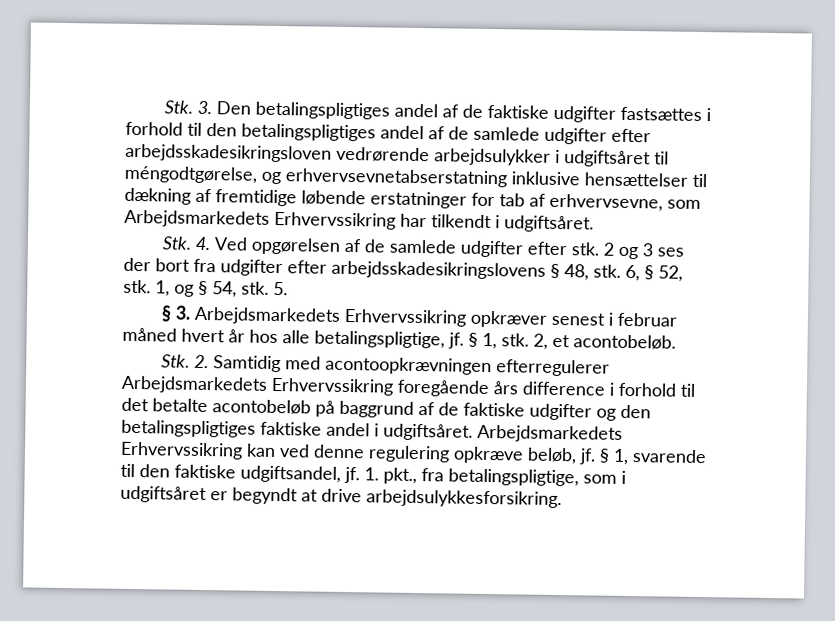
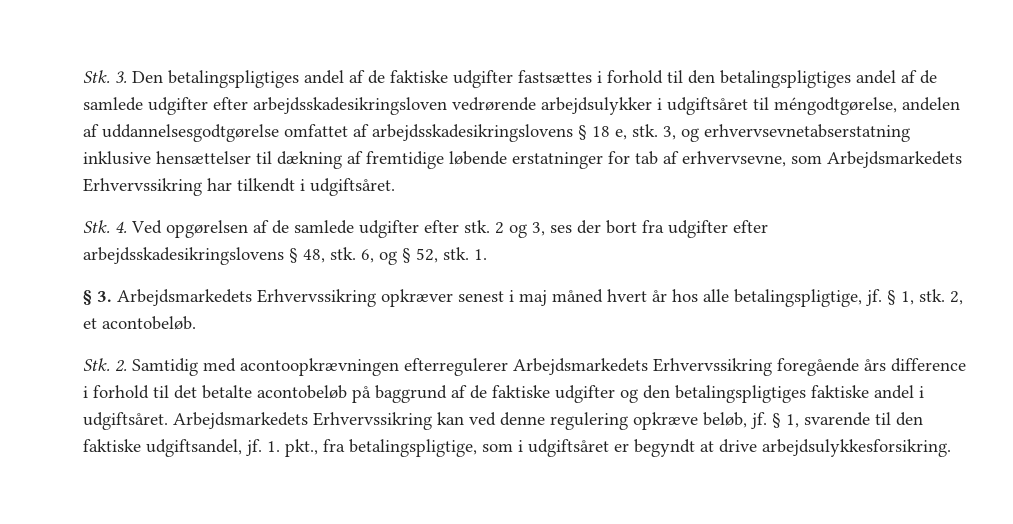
- Stk. 3. Den betalingspligtiges andel af de faktiske udgifter fastsættes i forhold til den betalingspligtiges andel af de samlede udgifter efter arbejdsskadesikringsloven vedrørende arbejdsulykker i udgiftsåret til méngodtgørelse, og erhvervsevnetabserstatning inklusive hensættelser til dækning af fremtidige løbende erstatninger for tab af erhvervsevne, som Arbejdsmarkedets Erhvervssikring har tilkendt i udgiftsåret.
+ Stk. 3. Den betalingspligtiges andel af de faktiske udgifter fastsættes i forhold til den betalingspligtiges andel af de samlede udgifter efter arbejdsskadesikringsloven vedrørende arbejdsulykker i udgiftsåret til méngodtgørelse, andelen af uddannelsesgodtgørelse omfattet af arbejdsskadesikringslovens § 18 e, stk. 3, og erhvervsevnetabserstatning inklusive hensættelser til dækning af fremtidige løbende erstatninger for tab af erhvervsevne, som Arbejdsmarkedets Erhvervssikring har tilkendt i udgiftsåret.
- 2 og 3 ses der bort fra udgifter efter arbejdsskadesikringslovens § 48, stk.
+ 2 og 3, ses der bort fra udgifter efter arbejdsskadesikringslovens § 48, stk.
- 6, § 52, stk. 1, og § 54, stk. 5.
+ 6, og § 52, stk. 1.
- § 3. Arbejdsmarkedets Erhvervssikring opkræver senest i februar måned hvert år hos alle betalingspligtige, jf.
+ § 3. Arbejdsmarkedets Erhvervssikring opkræver senest i maj måned hvert år hos alle betalingspligtige, jf.

